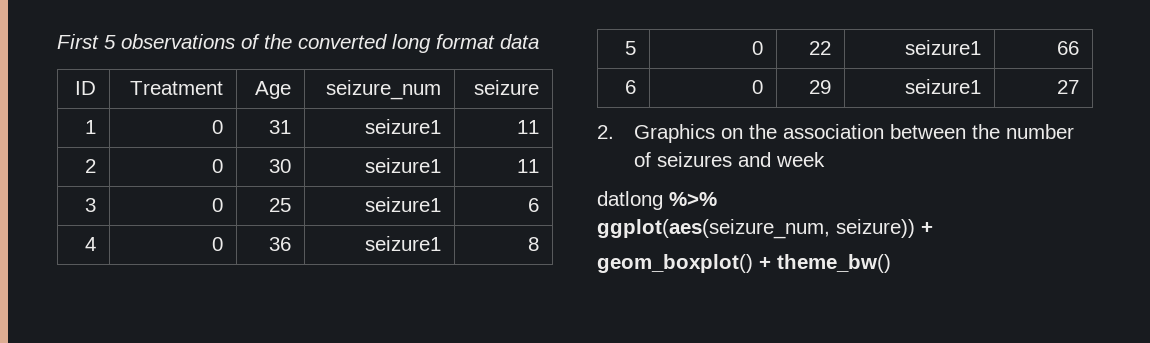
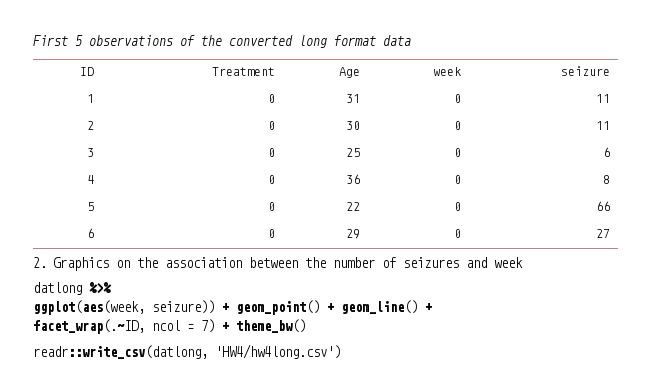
- ID | Treatment | Age | seizure_num | seizure
+ ID | Treatment | Age | week | seizure
- 1 | 0 | 31 | seizure1 | 11
+ 1 | 0 | 31 | 0 | 11
- 2 | 0 | 30 | seizure1 | 11
+ 2 | 0 | 30 | 0 | 11
- 3 | 0 | 25 | seizure1 | 6
+ 3 | 0 | 25 | 0 | 6
- 4 | 0 | 36 | seizure1 | 8
+ 4 | 0 | 36 | 0 | 8
- 5 | 0 | 22 | seizure1 | 66
+ 5 | 0 | 22 | 0 | 66
- 6 | 0 | 29 | seizure1 | 27
+ 6 | 0 | 29 | 0 | 27
- ggplot(aes(seizure_num, seizure)) +
- geom_boxplot() + theme_bw()
+ ggplot(aes(week, seizure)) + geom_point() + geom_line() +
+ facet_wrap(.~ID, ncol = 7) + theme_bw()
+ readr::write_csv(datlong, 'HW4/hw4long.csv')

